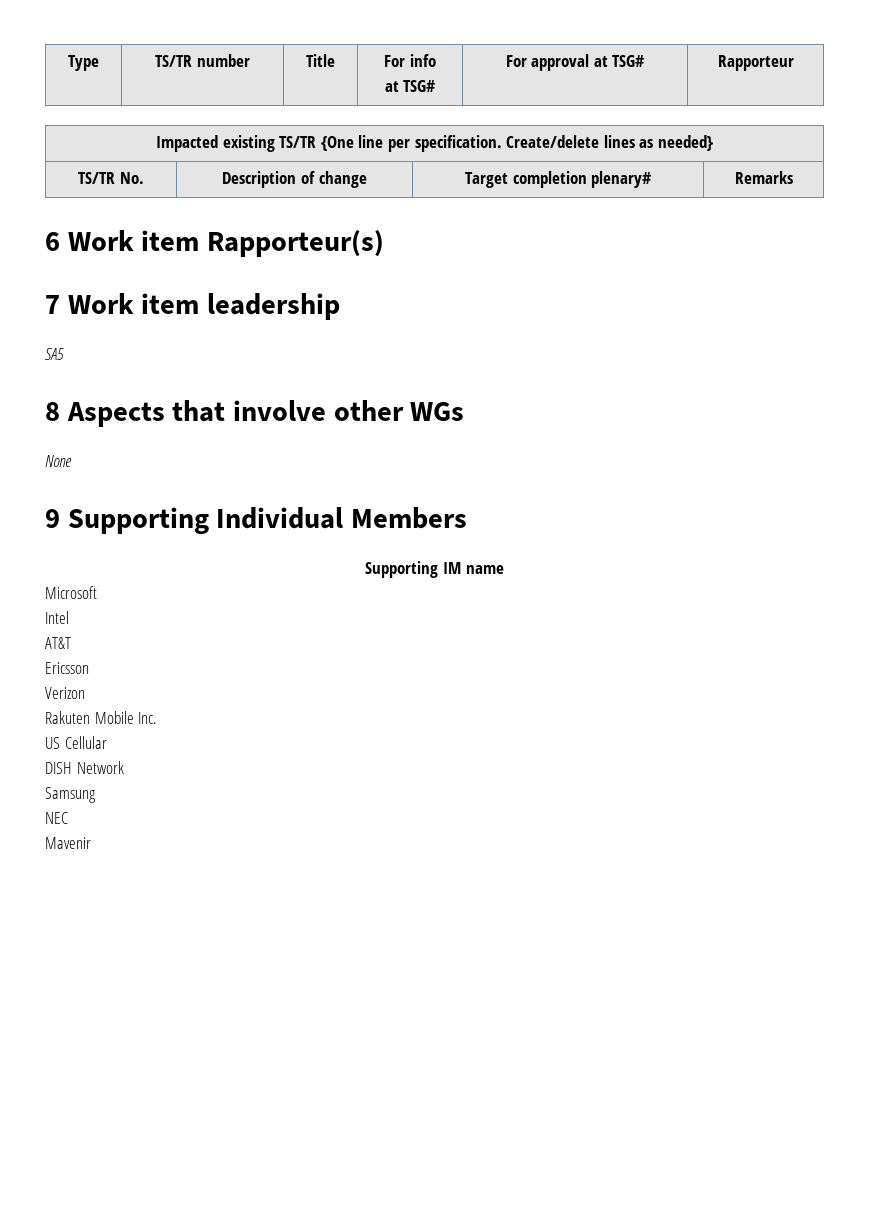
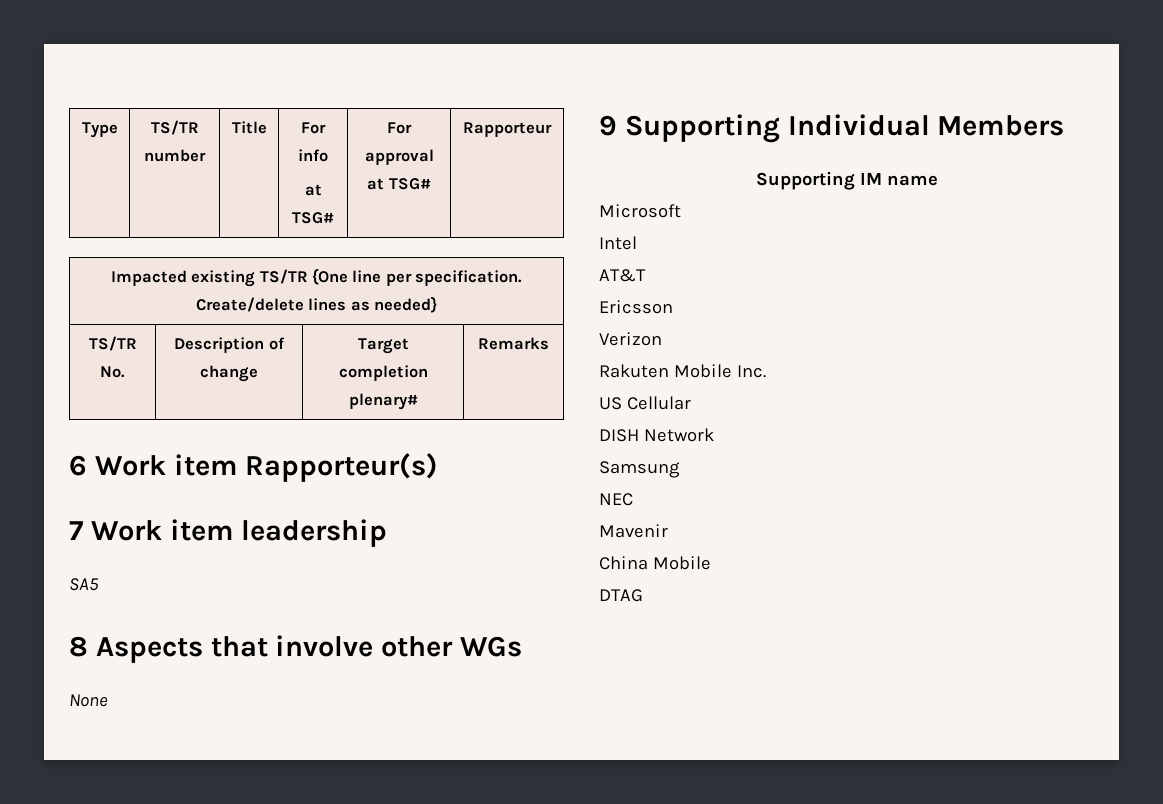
+ China Mobile
+ DTAG

